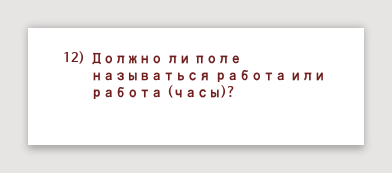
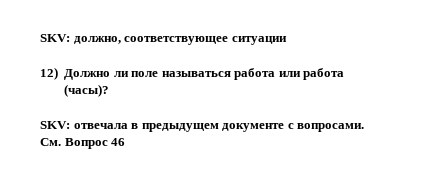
+ SKV: должно, соответствующее ситуации
+ SKV: отвечала в предыдущем документе с вопросами. См. Вопрос 46

